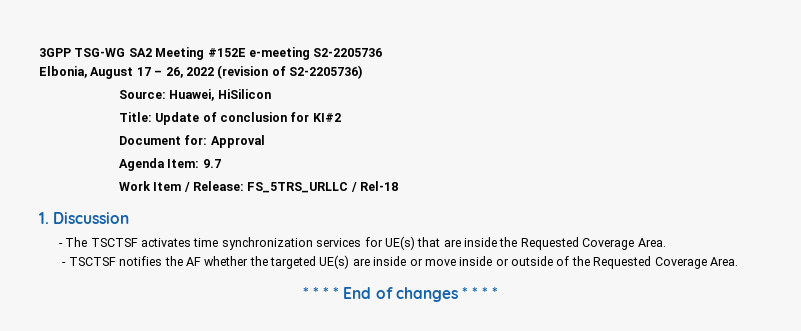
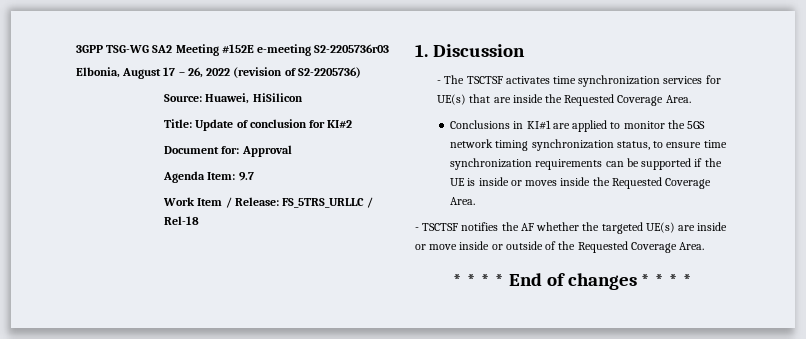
- 3GPP TSG-WG SA2 Meeting #152E e-meeting S2-2205736
+ 3GPP TSG-WG SA2 Meeting #152E e-meeting S2-2205736r03
+ Conclusions in KI#1 are applied to monitor the 5GS network timing synchronization status, to ensure time synchronization requirements can be supported if the UE is inside or moves inside the Requested Coverage Area.

